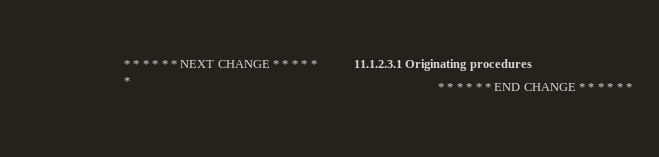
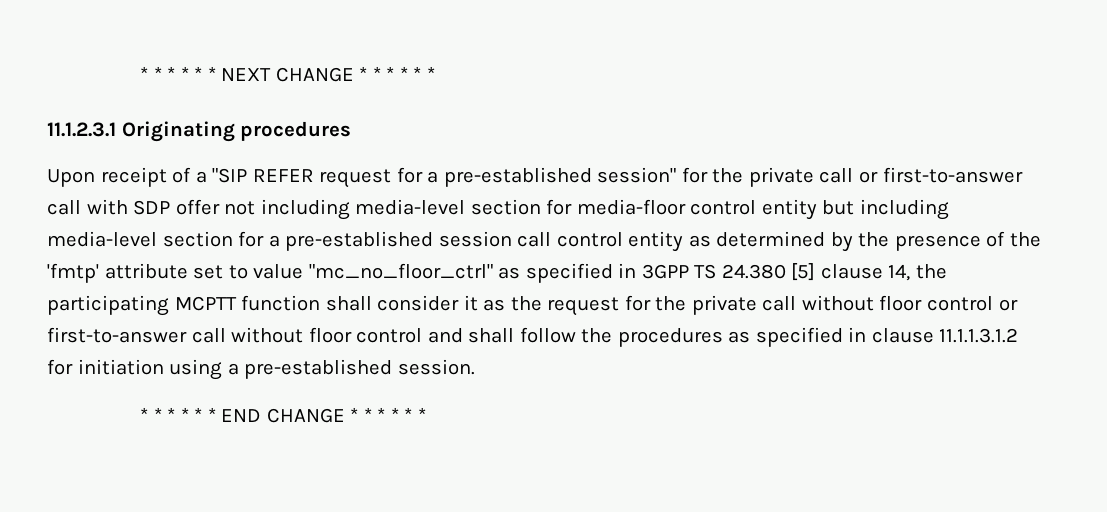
+ Upon receipt of a "SIP REFER request for a pre-established session" for the private call or first-to-answer call with SDP offer not including media-level section for media-floor control entity but including media-level section for a pre-established session call control entity as determined by the presence of the 'fmtp' attribute set to value "mc_no_floor_ctrl" as specified in 3GPP TS 24.380 [5] clause 14, the participating MCPTT function shall consider it as the request for the private call without floor control or first-to-answer call without floor control and shall follow the procedures as specified in clause 11.1.1.3.1.2 for initiation using a pre-established session.

